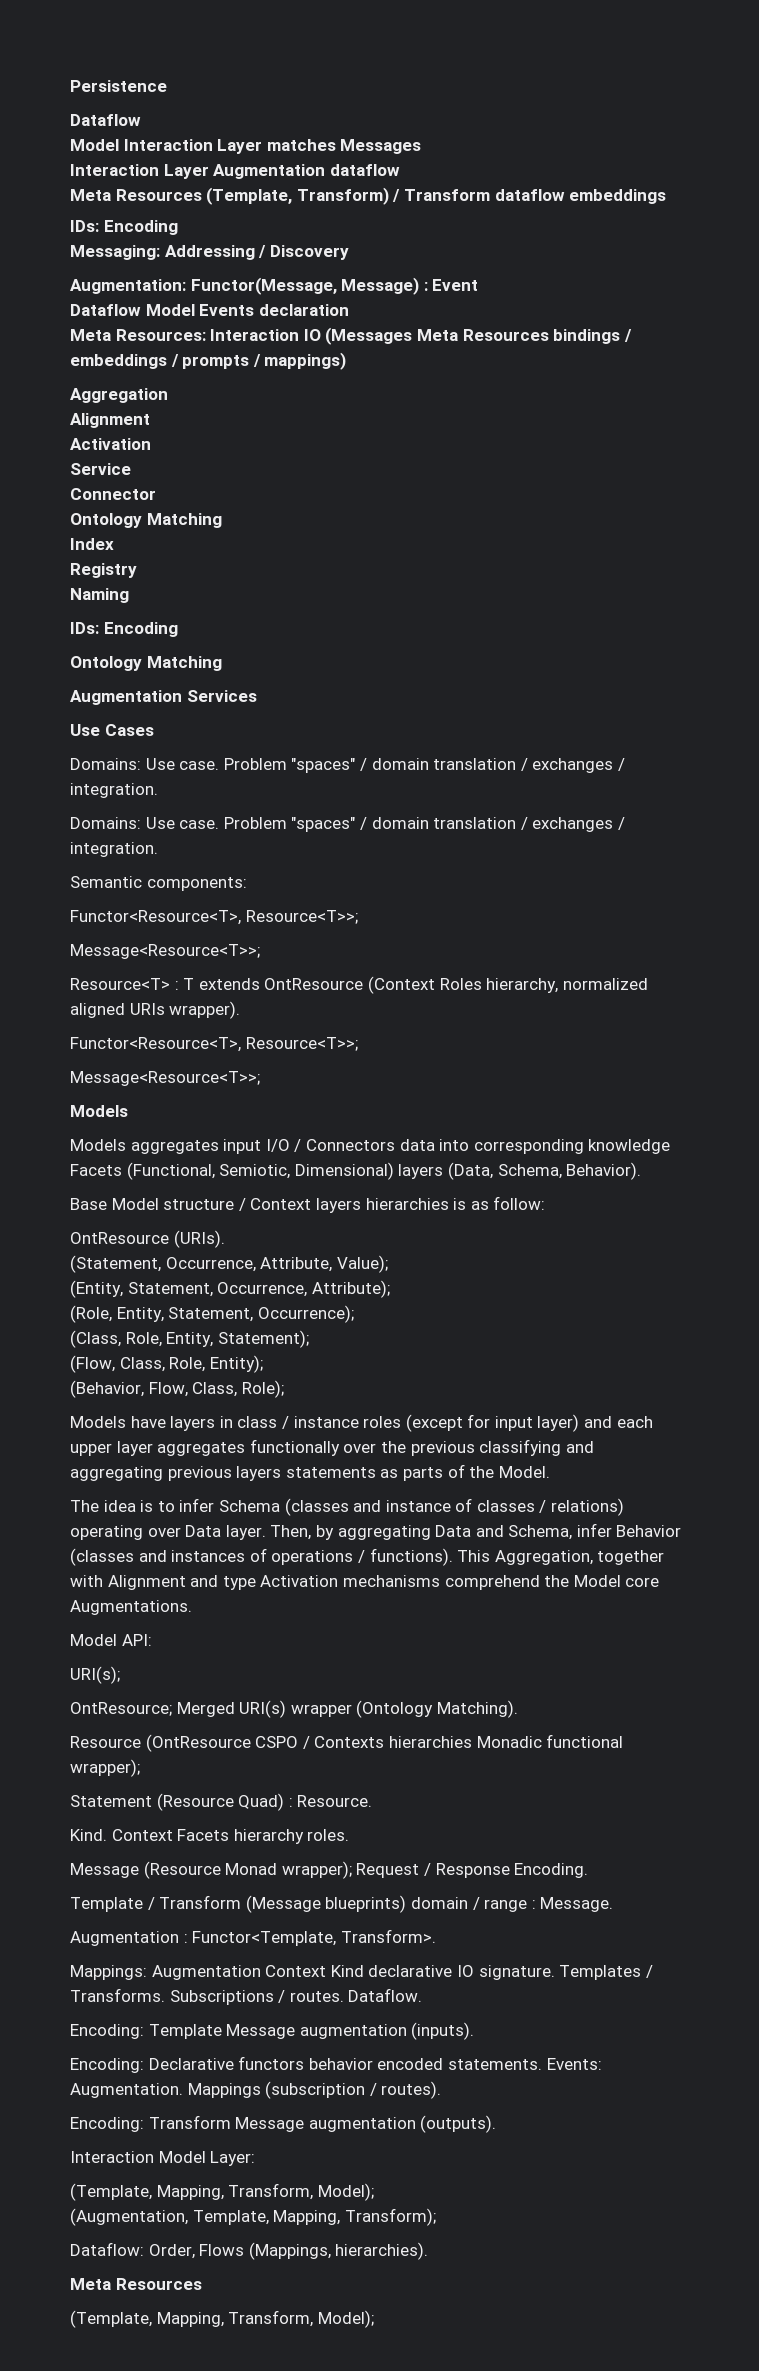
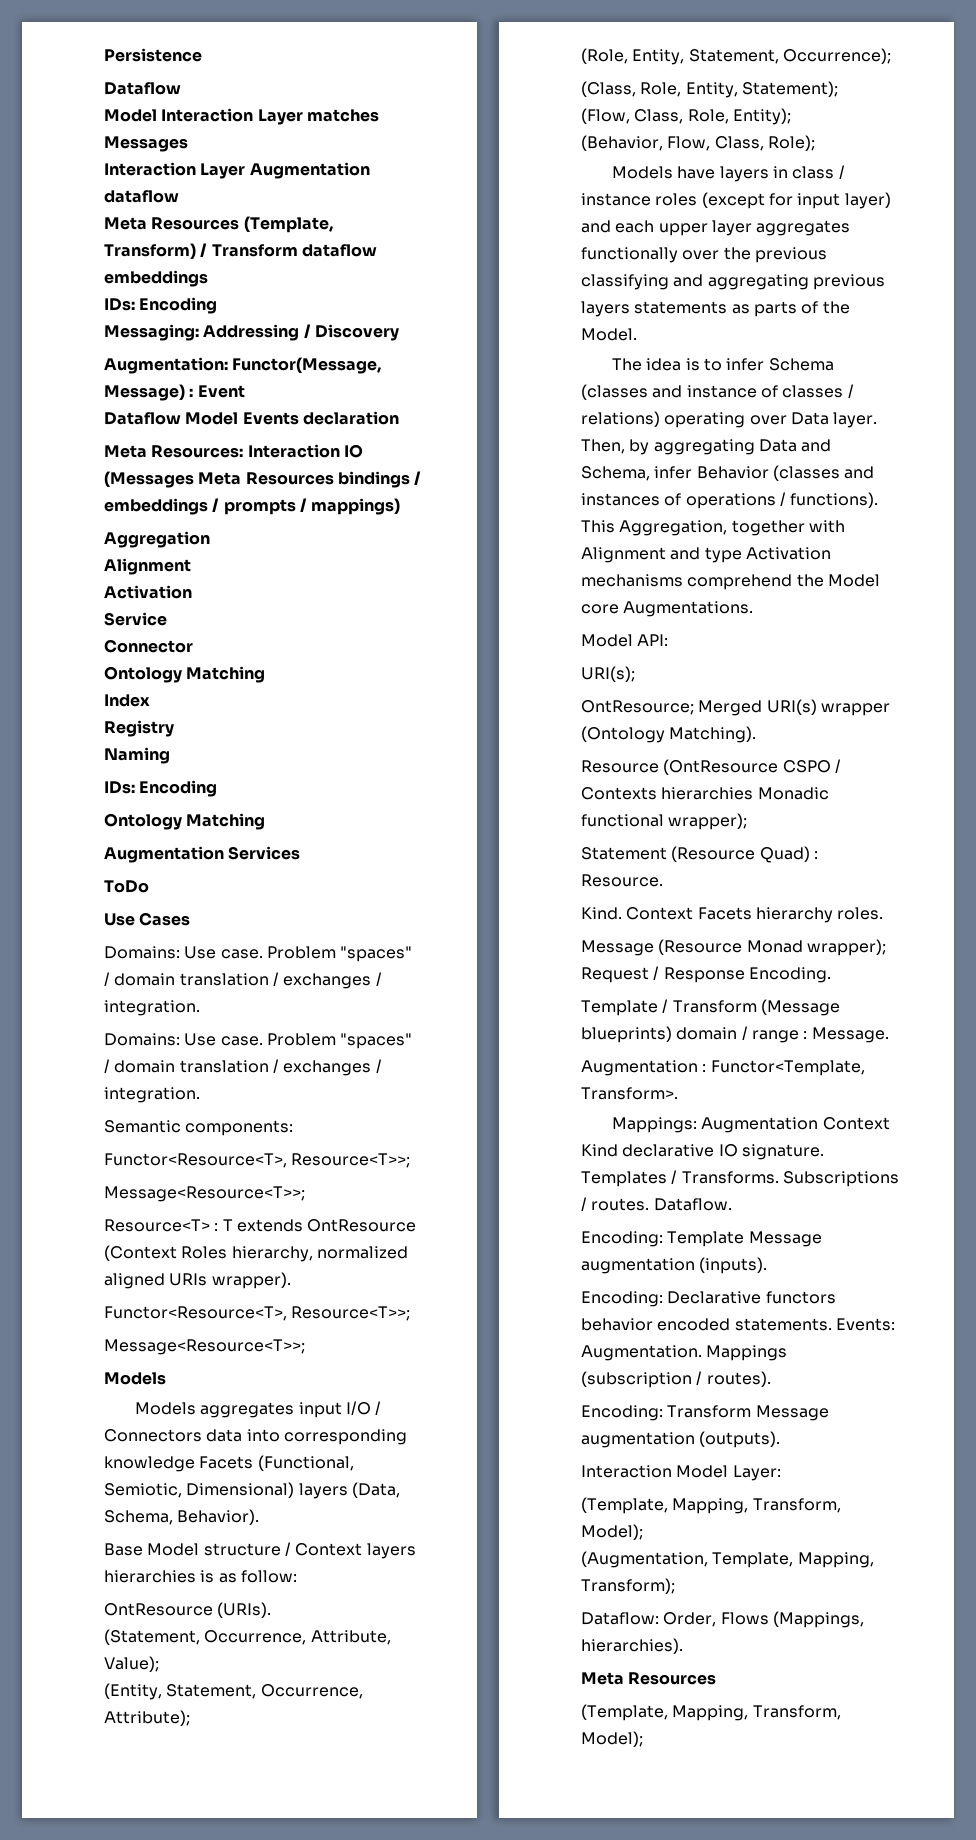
+ ToDo

